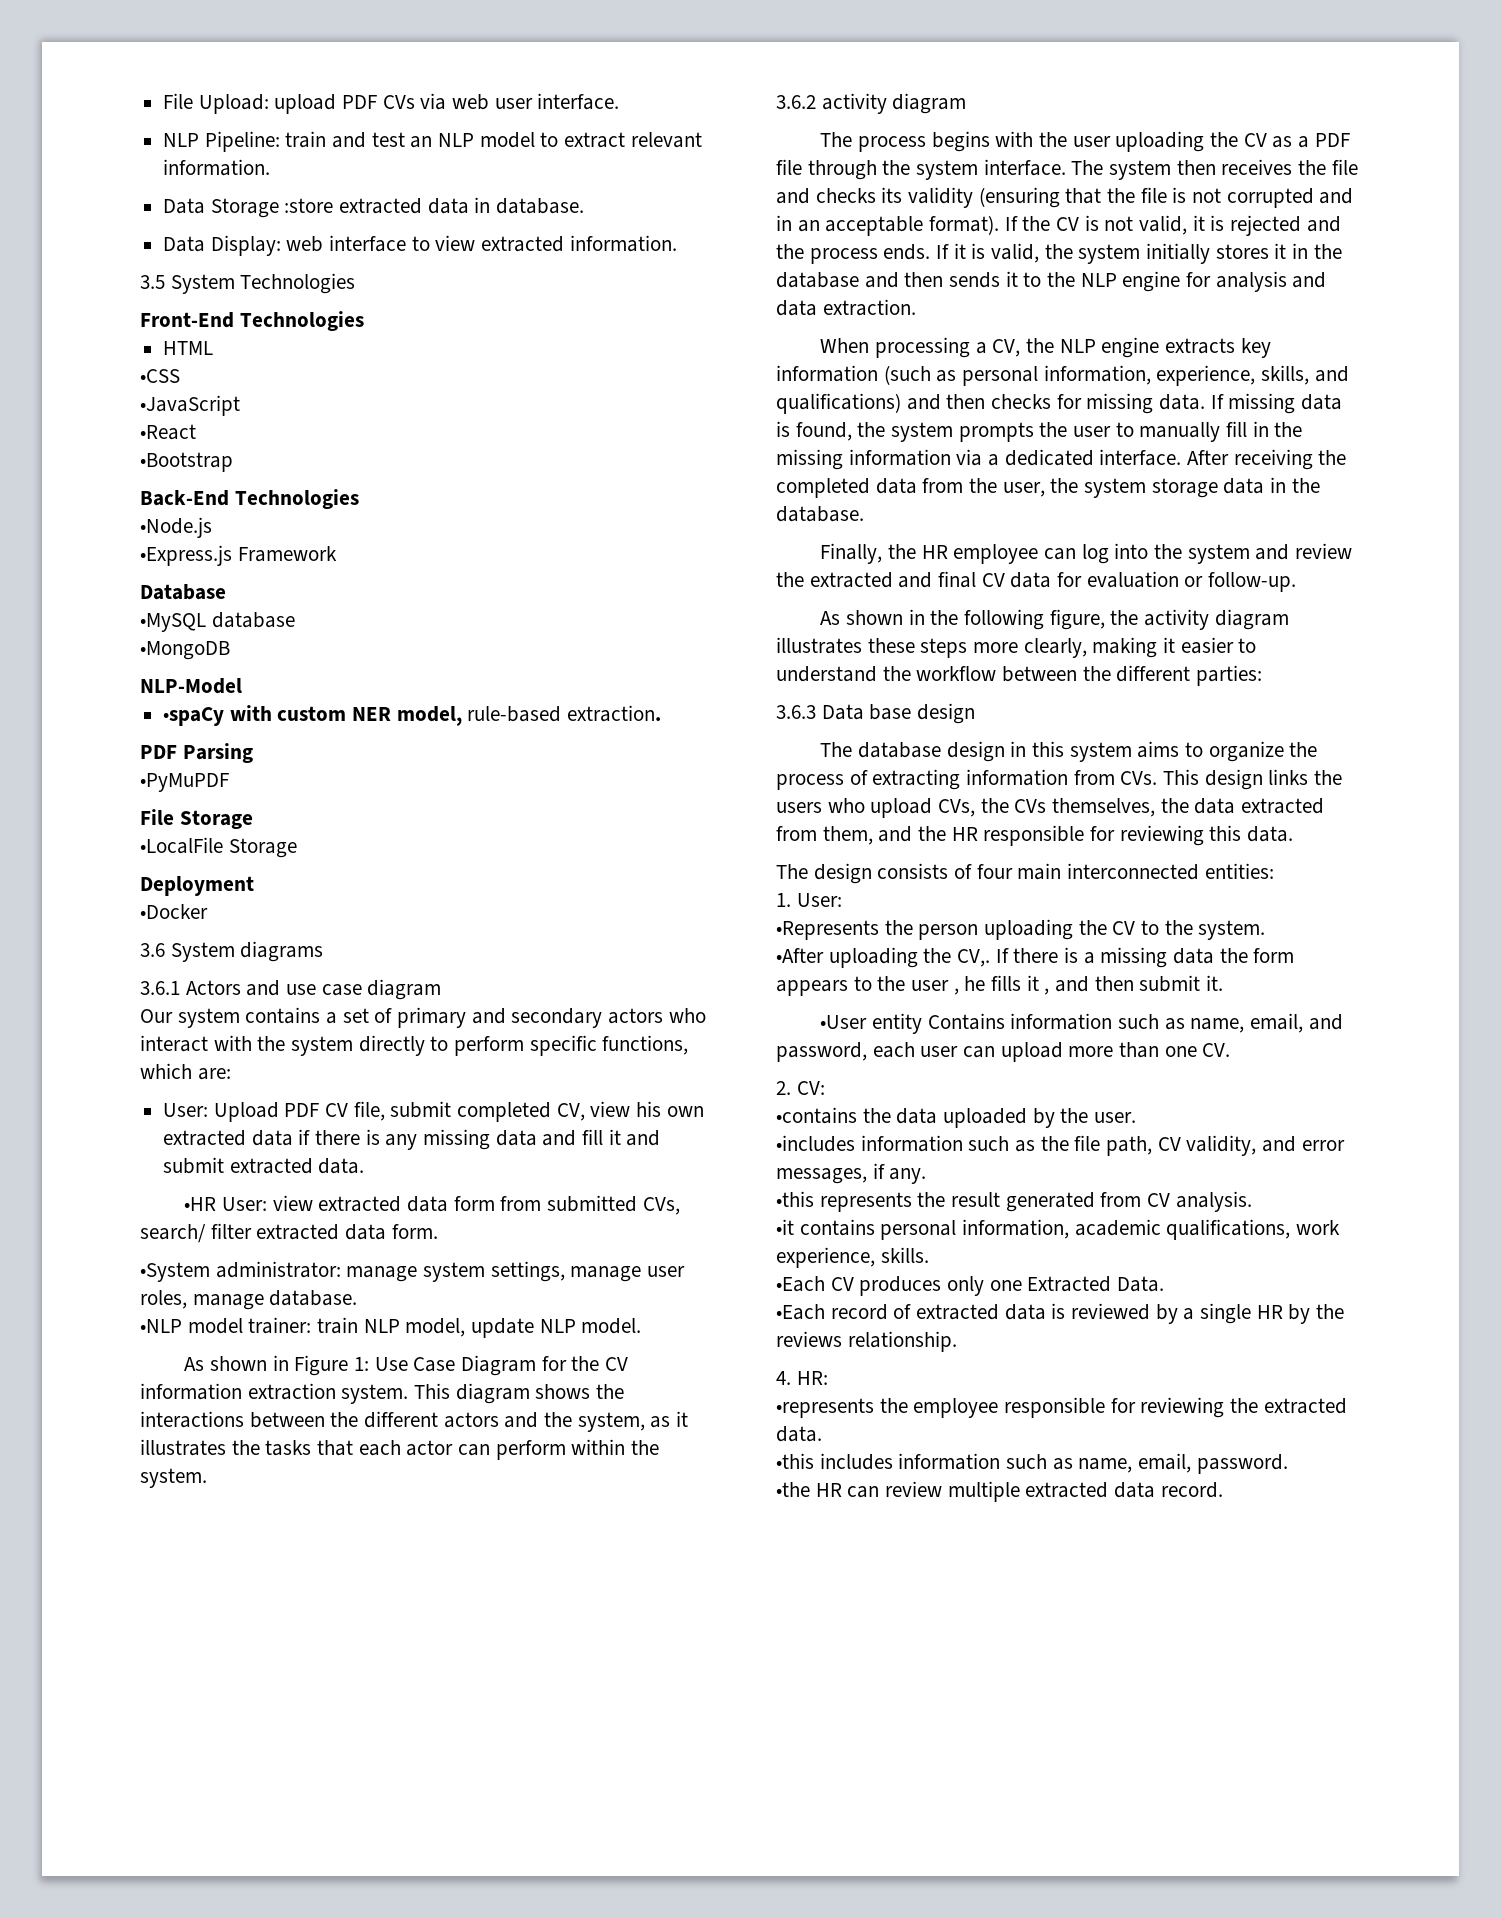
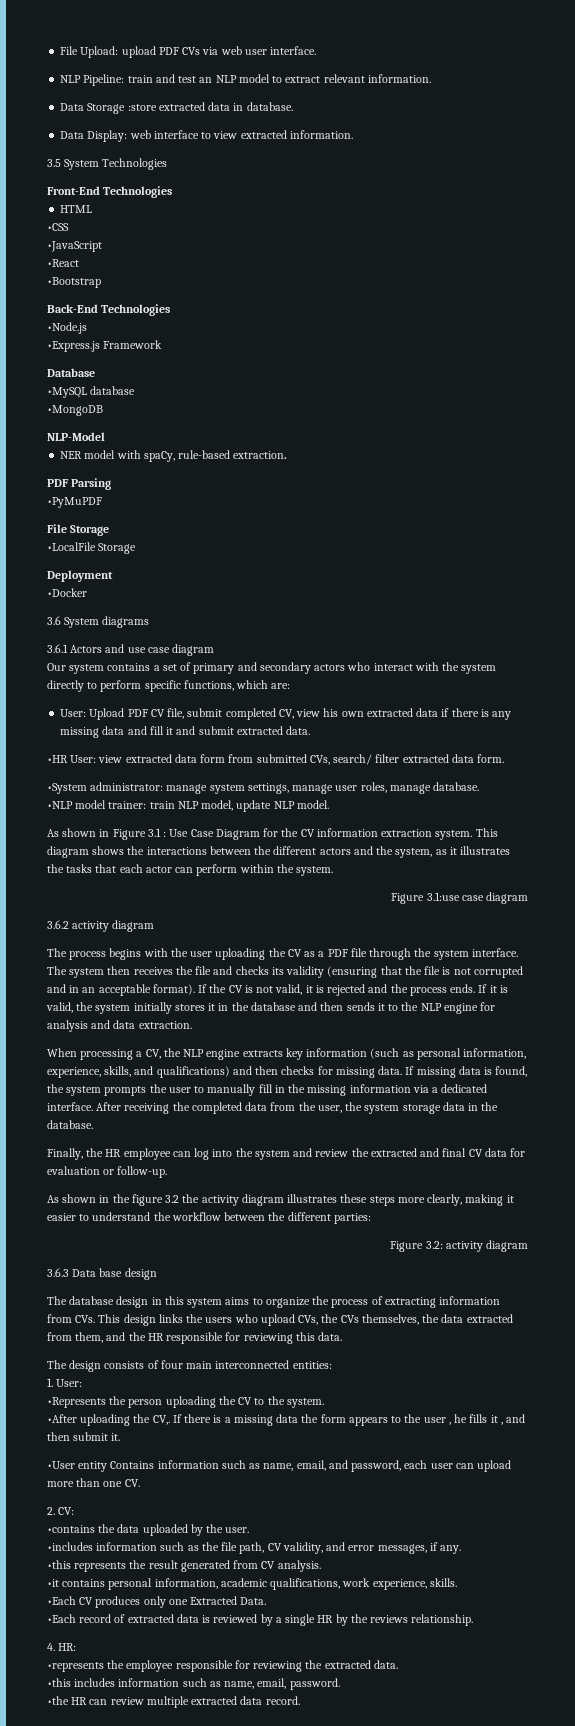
- •spaCy with custom NER model, rule-based extraction.
+ NER model with spaCy, rule-based extraction.
- As shown in Figure 1: Use Case Diagram for the CV information extraction system.
+ As shown in Figure 3.1 : Use Case Diagram for the CV information extraction system.
+ Figure 3.1:use case diagram
- As shown in the following figure, the activity diagram illustrates these steps more clearly, making it easier to understand the workflow between the different parties:
+ As shown in the figure 3.2 the activity diagram illustrates these steps more clearly, making it easier to understand the workflow between the different parties:
+ Figure 3.2: activity diagram

